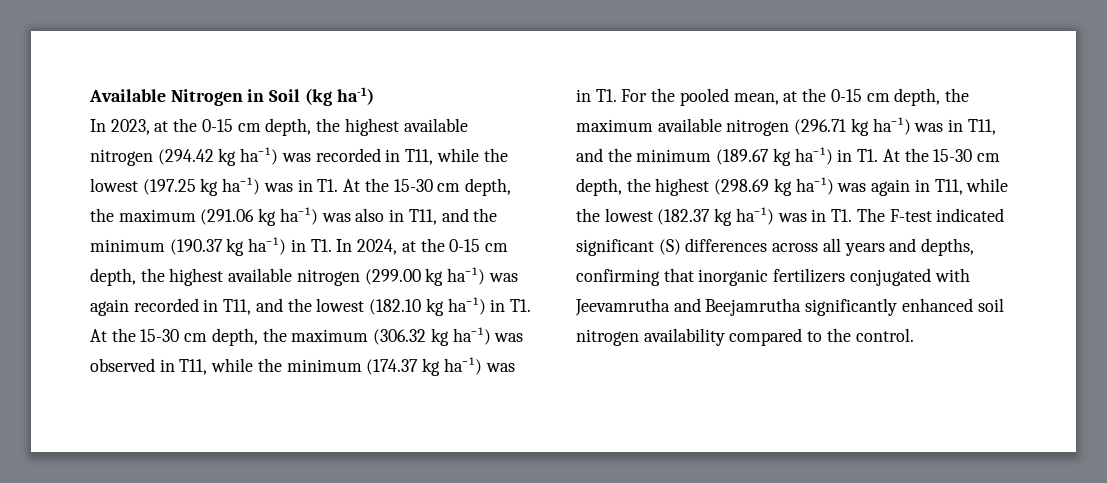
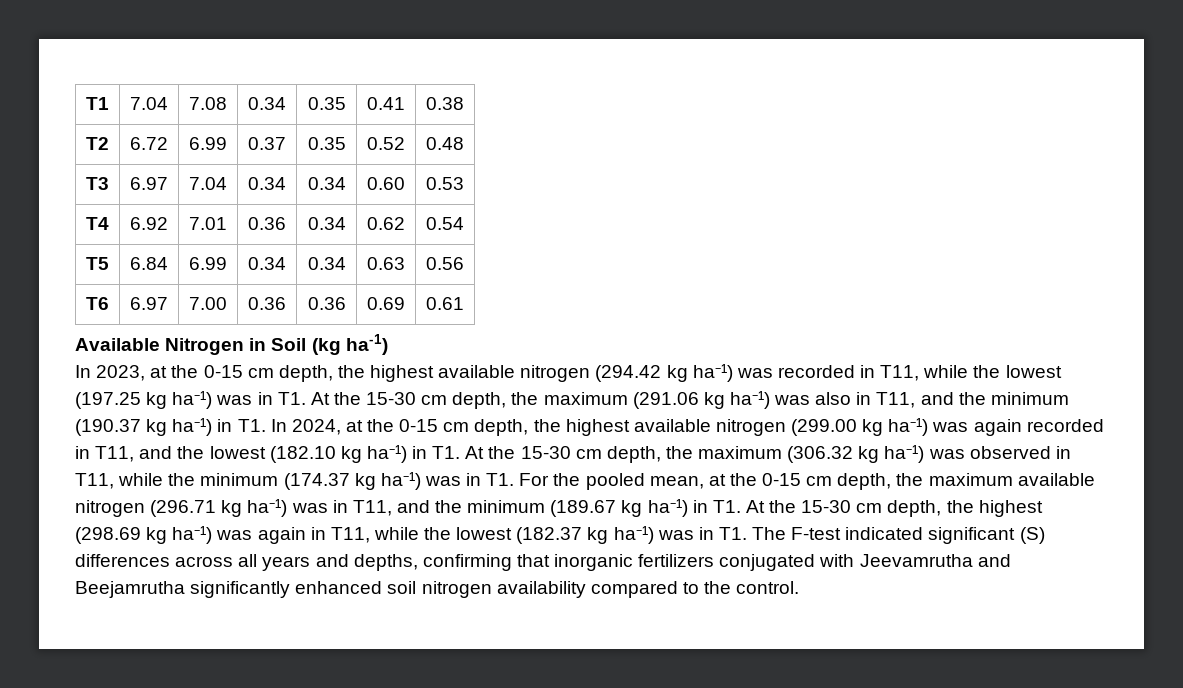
+ T1 | 7.04 | 7.08 | 0.34 | 0.35 | 0.41 | 0.38
+ T2 | 6.72 | 6.99 | 0.37 | 0.35 | 0.52 | 0.48
+ T3 | 6.97 | 7.04 | 0.34 | 0.34 | 0.60 | 0.53
+ T4 | 6.92 | 7.01 | 0.36 | 0.34 | 0.62 | 0.54
+ T5 | 6.84 | 6.99 | 0.34 | 0.34 | 0.63 | 0.56
+ T6 | 6.97 | 7.00 | 0.36 | 0.36 | 0.69 | 0.61

